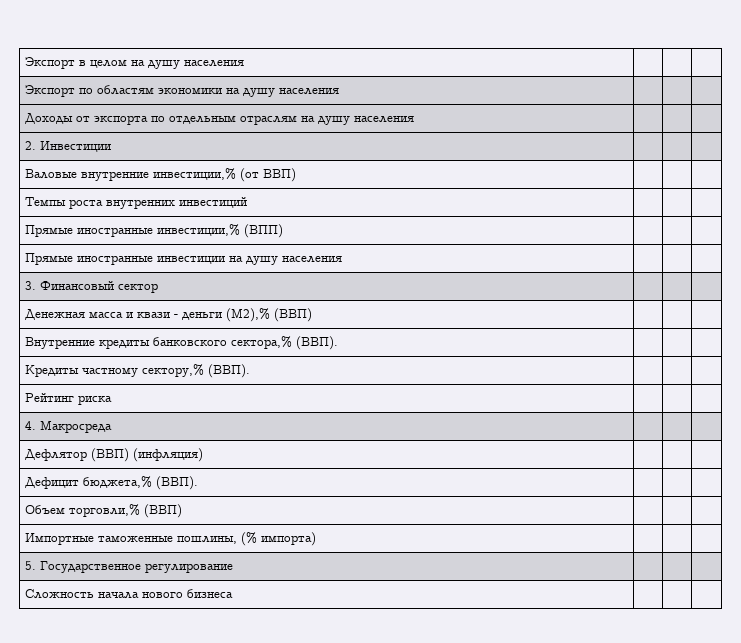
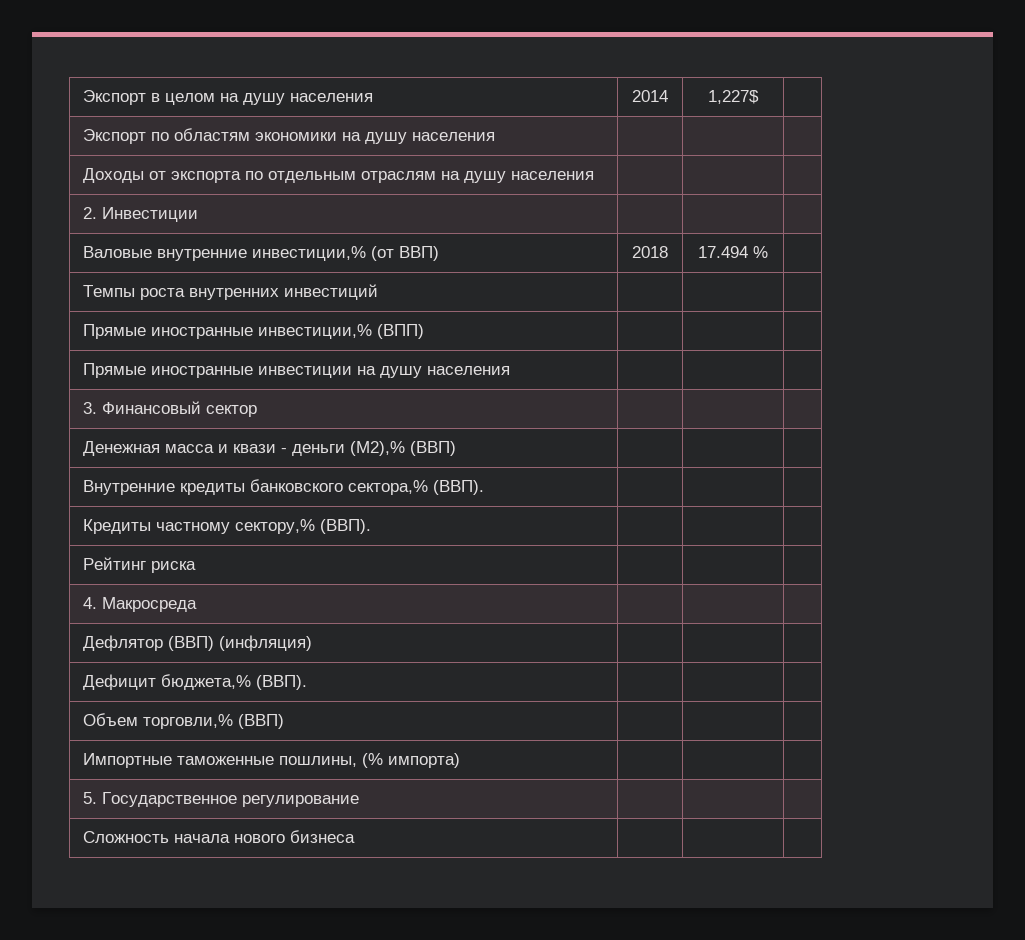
- Экспорт в целом на душу населения | | |
+ Экспорт в целом на душу населения | 2014 | 1,227$ |
- Валовые внутренние инвестиции,% (от ВВП) | | |
+ Валовые внутренние инвестиции,% (от ВВП) | 2018 | 17.494 % |

